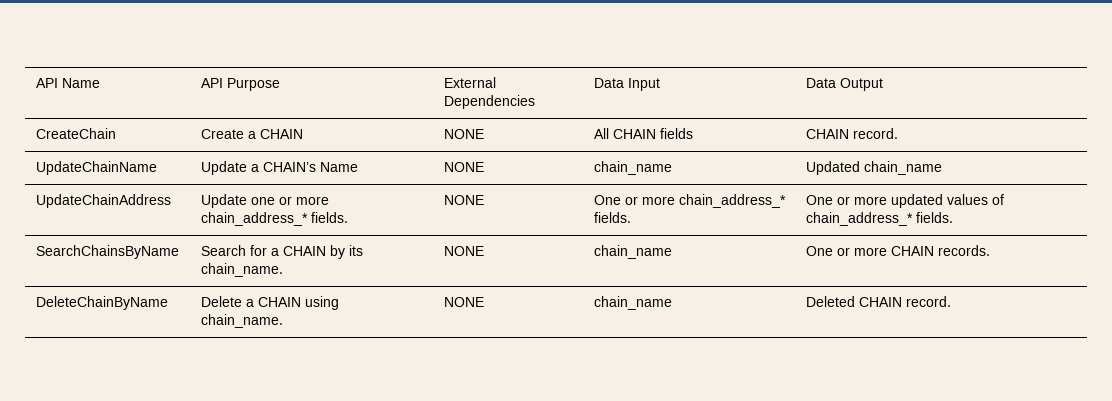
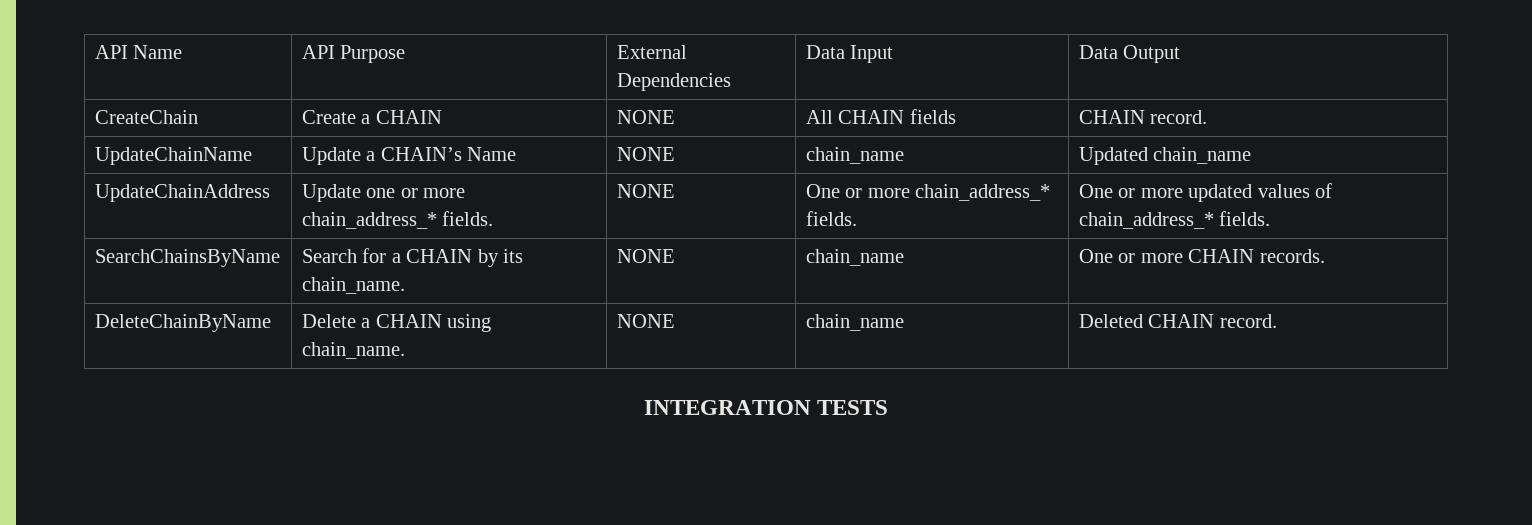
+ INTEGRATION TESTS

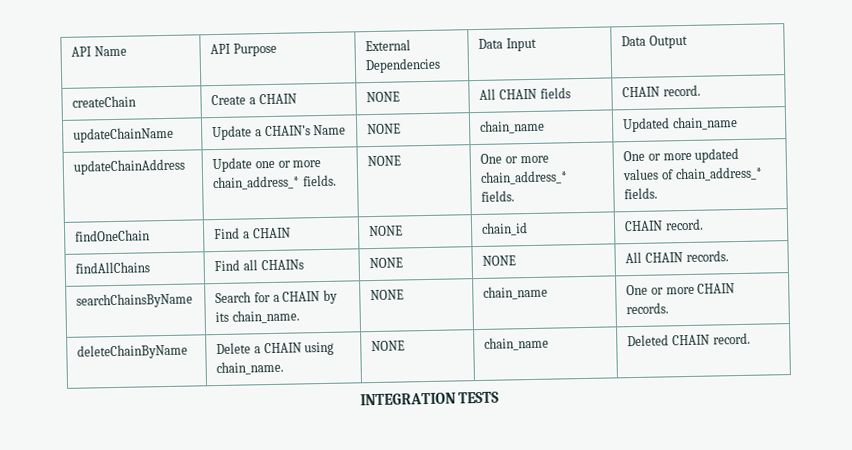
- CreateChain | Create a CHAIN | NONE | All CHAIN fields | CHAIN record.
+ createChain | Create a CHAIN | NONE | All CHAIN fields | CHAIN record.
- UpdateChainName | Update a CHAIN’s Name | NONE | chain_name | Updated chain_name
+ updateChainName | Update a CHAIN’s Name | NONE | chain_name | Updated chain_name
- UpdateChainAddress | Update one or more chain_address_* fields. | NONE | One or more chain_address_* fields. | One or more updated values of chain_address_* fields.
+ updateChainAddress | Update one or more chain_address_* fields. | NONE | One or more chain_address_* fields. | One or more updated values of chain_address_* fields.
- SearchChainsByName | Search for a CHAIN by its chain_name. | NONE | chain_name | One or more CHAIN records.
+ findOneChain | Find a CHAIN | NONE | chain_id | CHAIN record.
+ findAllChains | Find all CHAINs | NONE | NONE | All CHAIN records.
+ searchChainsByName | Search for a CHAIN by its chain_name. | NONE | chain_name | One or more CHAIN records.
- DeleteChainByName | Delete a CHAIN using chain_name. | NONE | chain_name | Deleted CHAIN record.
+ deleteChainByName | Delete a CHAIN using chain_name. | NONE | chain_name | Deleted CHAIN record.

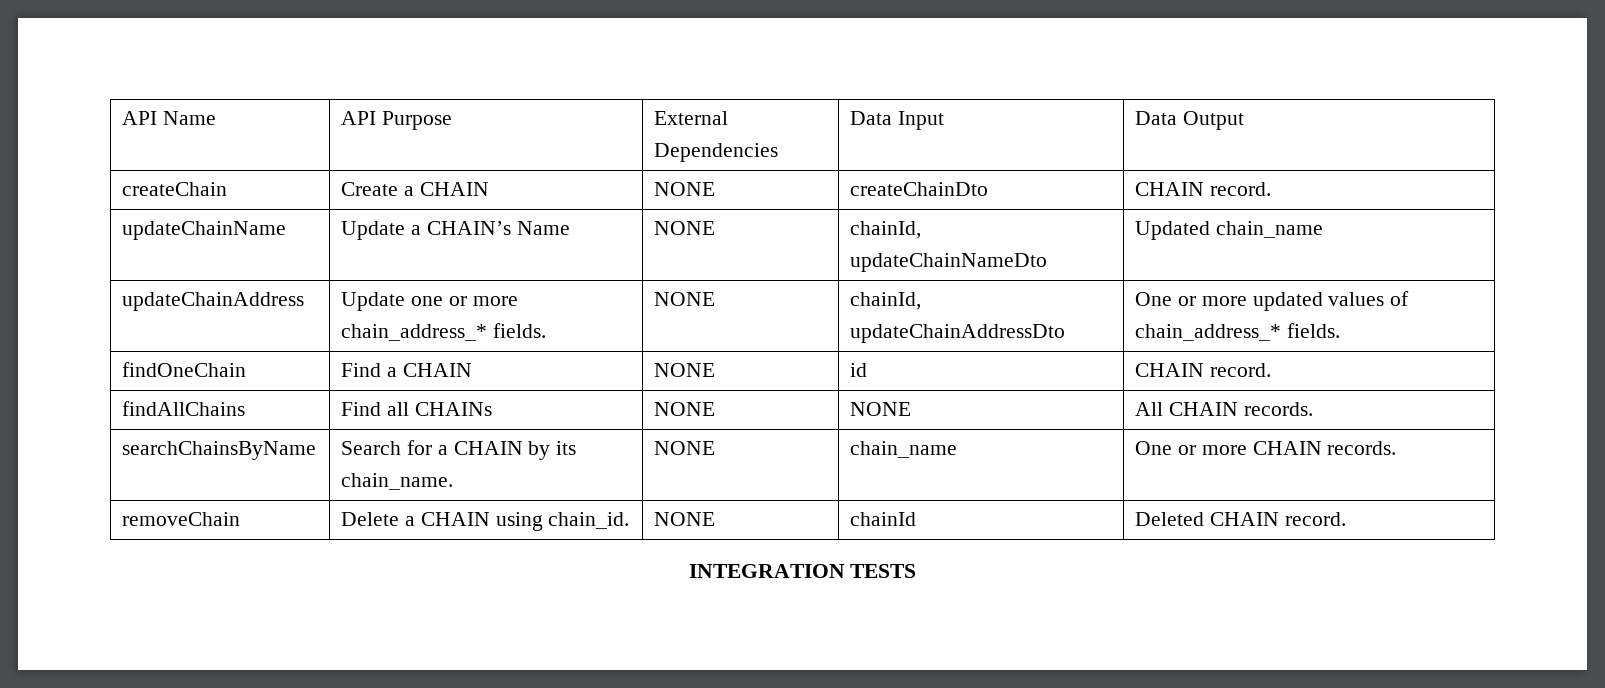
- createChain | Create a CHAIN | NONE | All CHAIN fields | CHAIN record.
+ createChain | Create a CHAIN | NONE | createChainDto | CHAIN record.
- updateChainName | Update a CHAIN’s Name | NONE | chain_name | Updated chain_name
+ updateChainName | Update a CHAIN’s Name | NONE | chainId, updateChainNameDto | Updated chain_name
- updateChainAddress | Update one or more chain_address_* fields. | NONE | One or more chain_address_* fields. | One or more updated values of chain_address_* fields.
+ updateChainAddress | Update one or more chain_address_* fields. | NONE | chainId, updateChainAddressDto | One or more updated values of chain_address_* fields.
- findOneChain | Find a CHAIN | NONE | chain_id | CHAIN record.
+ findOneChain | Find a CHAIN | NONE | id | CHAIN record.
- deleteChainByName | Delete a CHAIN using chain_name. | NONE | chain_name | Deleted CHAIN record.
+ removeChain | Delete a CHAIN using chain_id. | NONE | chainId | Deleted CHAIN record.

